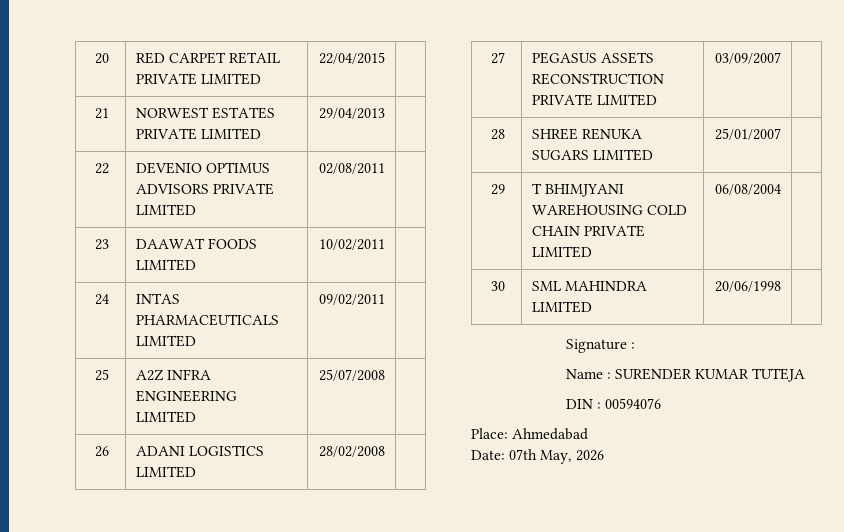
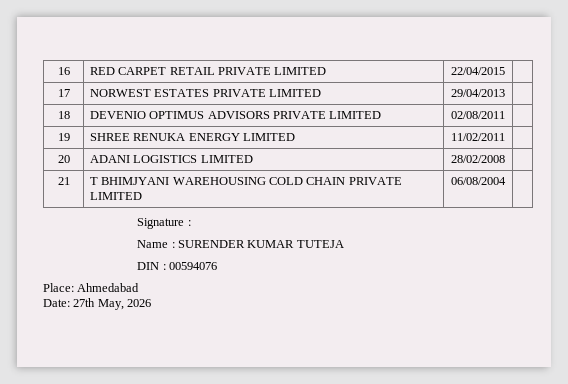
- 20 | RED CARPET RETAIL PRIVATE LIMITED | 22/04/2015 |
+ 16 | RED CARPET RETAIL PRIVATE LIMITED | 22/04/2015 |
- 21 | NORWEST ESTATES PRIVATE LIMITED | 29/04/2013 |
+ 17 | NORWEST ESTATES PRIVATE LIMITED | 29/04/2013 |
- 22 | DEVENIO OPTIMUS ADVISORS PRIVATE LIMITED | 02/08/2011 |
+ 18 | DEVENIO OPTIMUS ADVISORS PRIVATE LIMITED | 02/08/2011 |
- 23 | DAAWAT FOODS LIMITED | 10/02/2011 |
- 24 | INTAS PHARMACEUTICALS LIMITED | 09/02/2011 |
- 25 | A2Z INFRA ENGINEERING LIMITED | 25/07/2008 |
- 26 | ADANI LOGISTICS LIMITED | 28/02/2008 |
- 27 | PEGASUS ASSETS RECONSTRUCTION PRIVATE LIMITED | 03/09/2007 |
- 28 | SHREE RENUKA SUGARS LIMITED | 25/01/2007 |
- 29 | T BHIMJYANI WAREHOUSING COLD CHAIN PRIVATE LIMITED | 06/08/2004 |
+ 19 | SHREE RENUKA ENERGY LIMITED | 11/02/2011 |
+ 20 | ADANI LOGISTICS LIMITED | 28/02/2008 |
+ 21 | T BHIMJYANI WAREHOUSING COLD CHAIN PRIVATE LIMITED | 06/08/2004 |
- 30 | SML MAHINDRA LIMITED | 20/06/1998 |
- Date: 07th May, 2026
+ Date: 27th May, 2026

